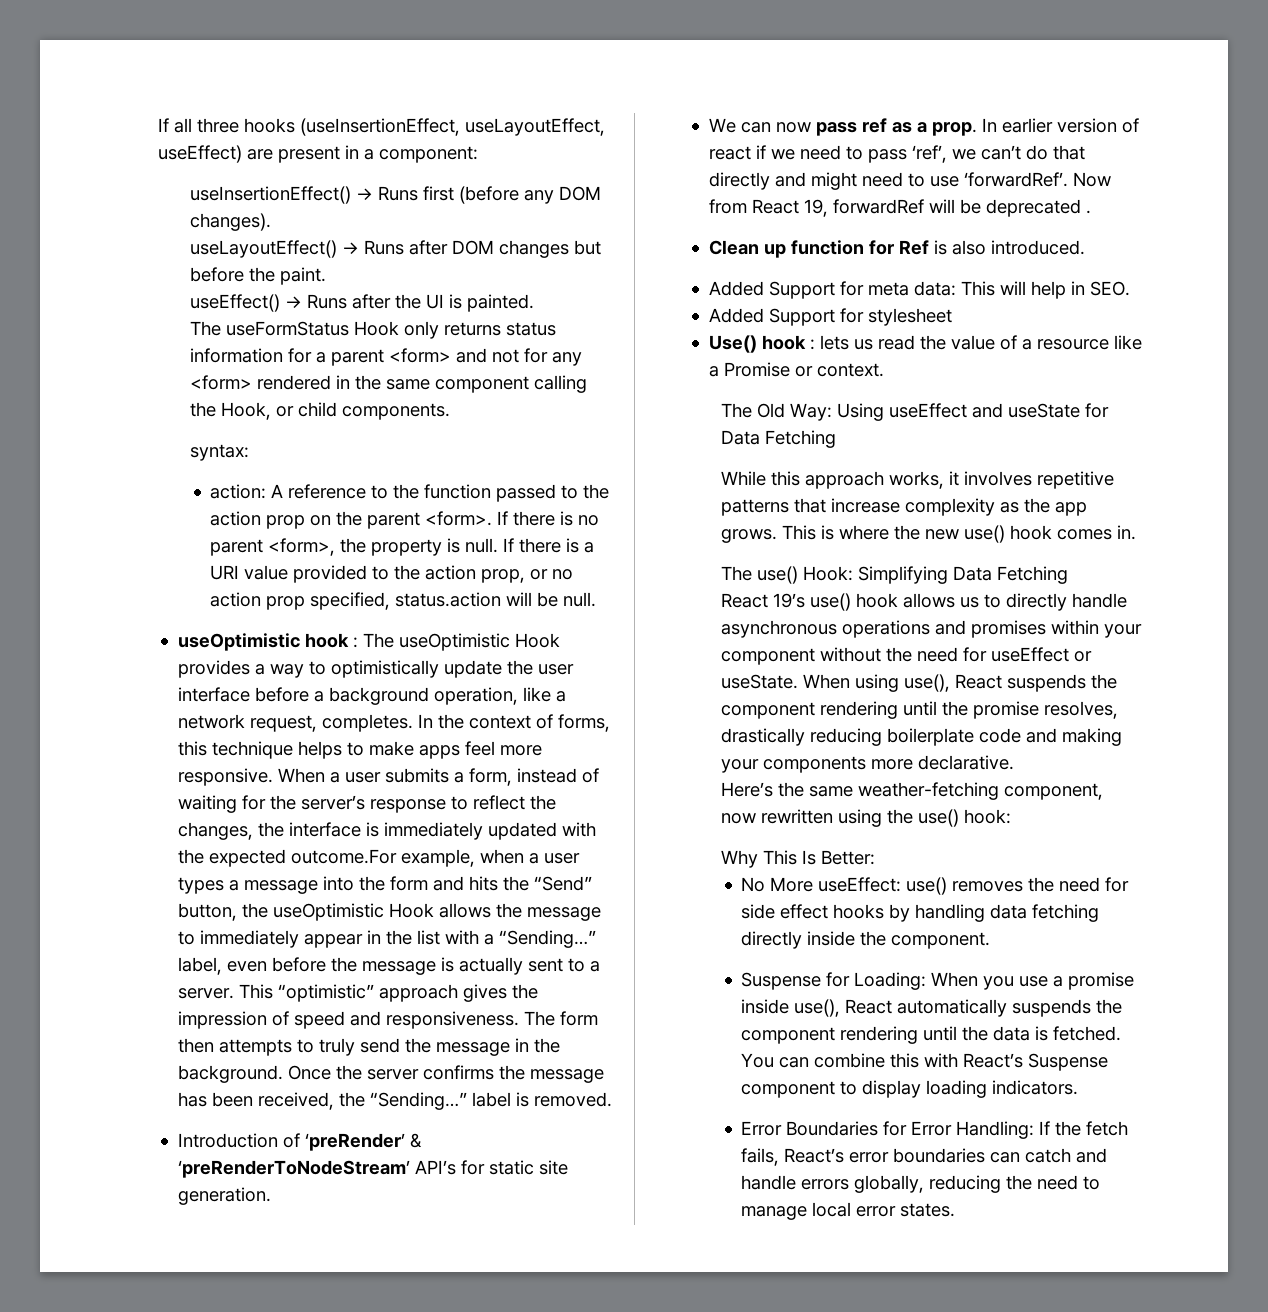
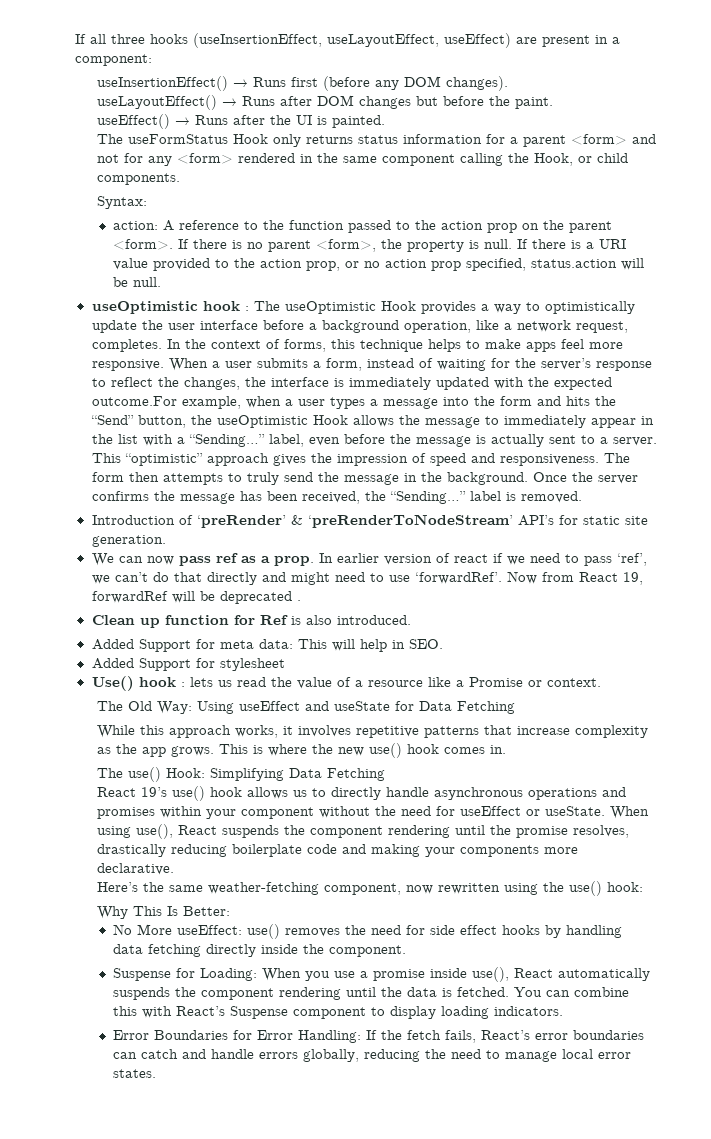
- syntax:
+ Syntax:

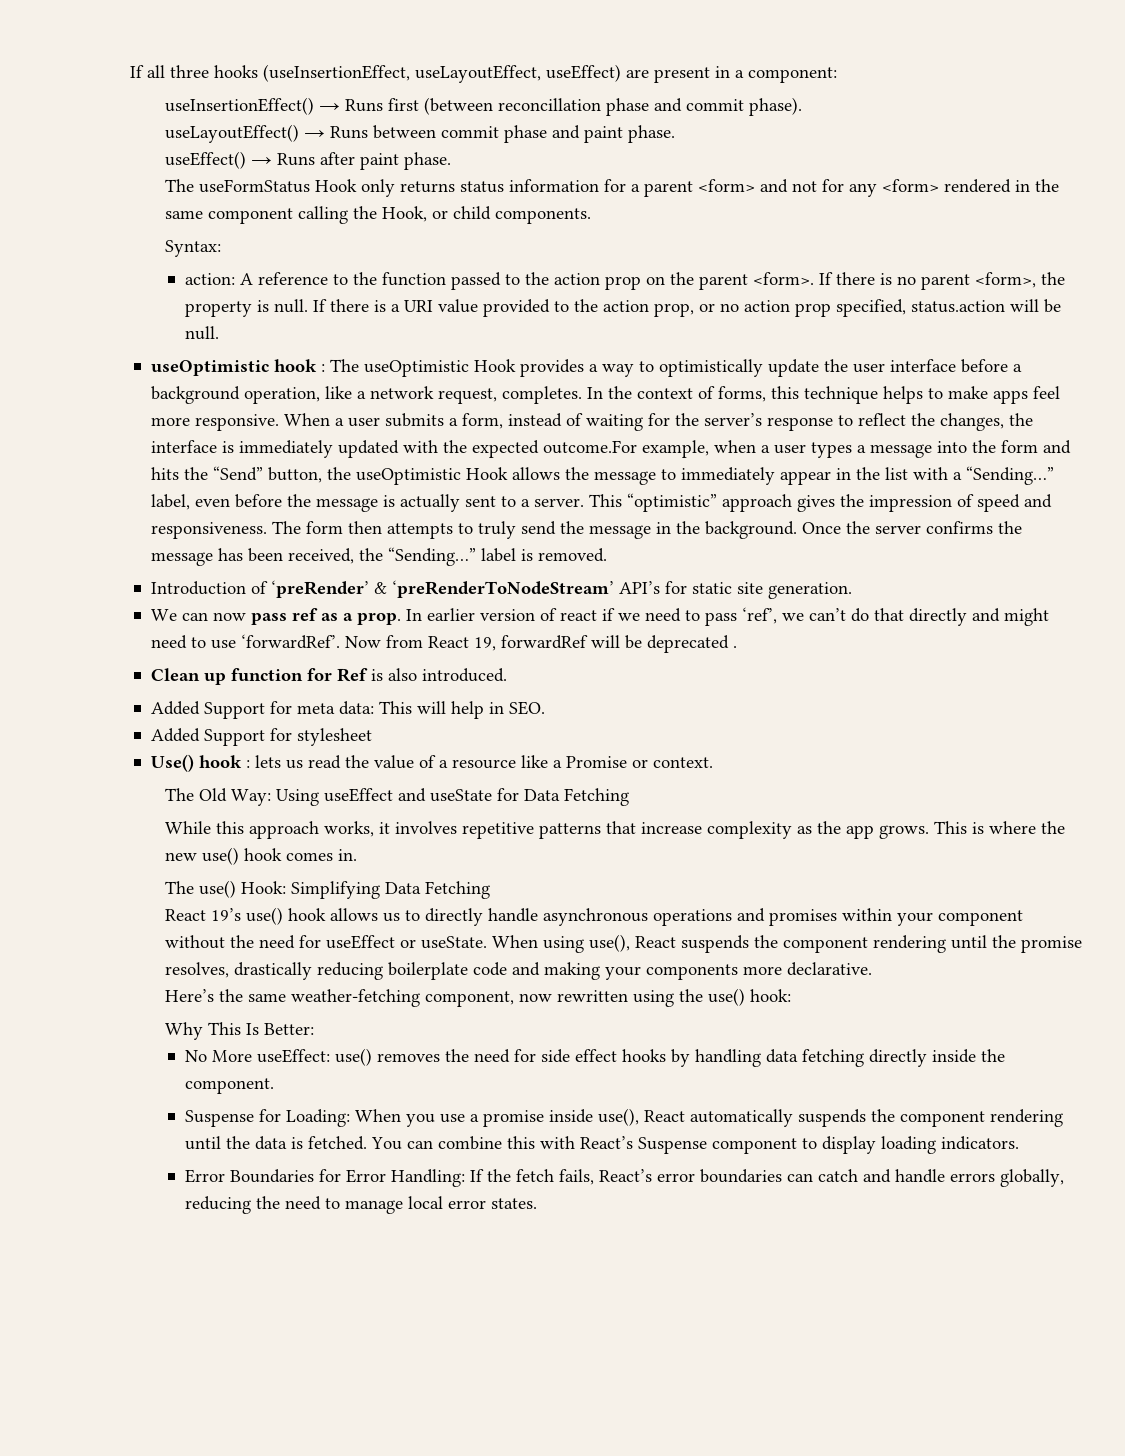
- useInsertionEffect() → Runs first (before any DOM changes).
- useLayoutEffect() → Runs after DOM changes but before the paint.
+ useInsertionEffect() → Runs first (between reconcillation phase and commit phase).
+ useLayoutEffect() → Runs between commit phase and paint phase.
- useEffect() → Runs after the UI is painted.
+ useEffect() → Runs after paint phase.

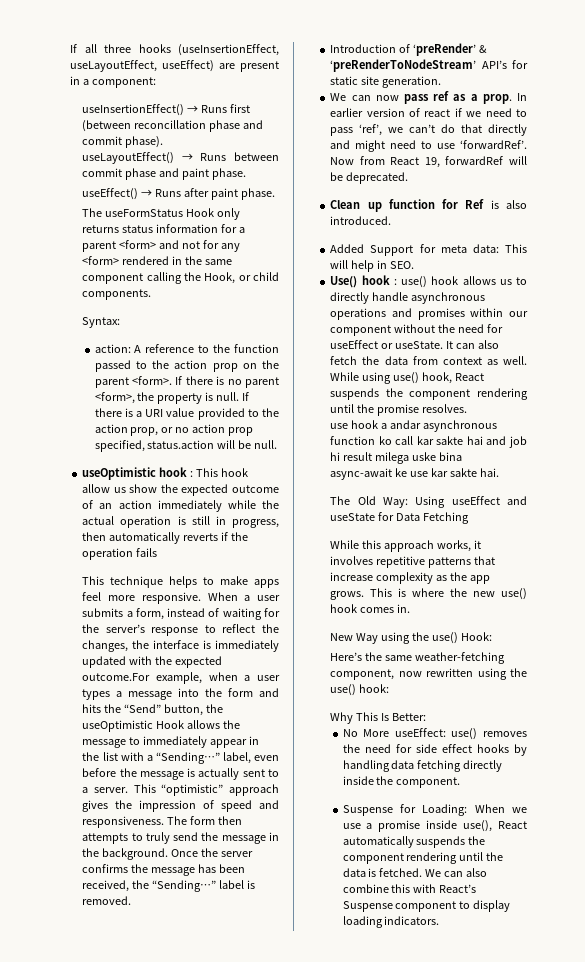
- useOptimistic hook : The useOptimistic Hook provides a way to optimistically update the user interface before a background operation, like a network request, completes. In the context of forms, this technique helps to make apps feel more responsive.
+ useOptimistic hook : This hook allow us show the expected outcome of an action immediately while the actual operation is still in progress, then automatically reverts if the operation fails
+ This technique helps to make apps feel more responsive.
- Now from React 19, forwardRef will be deprecated .
+ Now from React 19, forwardRef will be deprecated.
- Added Support for stylesheet
- Use() hook : lets us read the value of a resource like a Promise or context.
+ Use() hook : use() hook allows us to directly handle asynchronous operations and promises within our component without the need for useEffect or useState. It can also fetch the data from context as well. While using use() hook, React suspends the component rendering until the promise resolves.
+ use hook a andar asynchronous function ko call kar sakte hai and job hi result milega uske bina async-await ke use kar sakte hai.
- The use() Hook: Simplifying Data Fetching
- React 19’s use() hook allows us to directly handle asynchronous operations and promises within your component without the need for useEffect or useState. When using use(), React suspends the component rendering until the promise resolves, drastically reducing boilerplate code and making your components more declarative.
+ New Way using the use() Hook:
- Suspense for Loading: When you use a promise inside use(), React automatically suspends the component rendering until the data is fetched.
+ Suspense for Loading: When we use a promise inside use(), React automatically suspends the component rendering until the data is fetched.
- You can combine this with React’s Suspense component to display loading indicators.
+ We can also combine this with React’s Suspense component to display loading indicators.
- Error Boundaries for Error Handling: If the fetch fails, React’s error boundaries can catch and handle errors globally, reducing the need to manage local error states.

